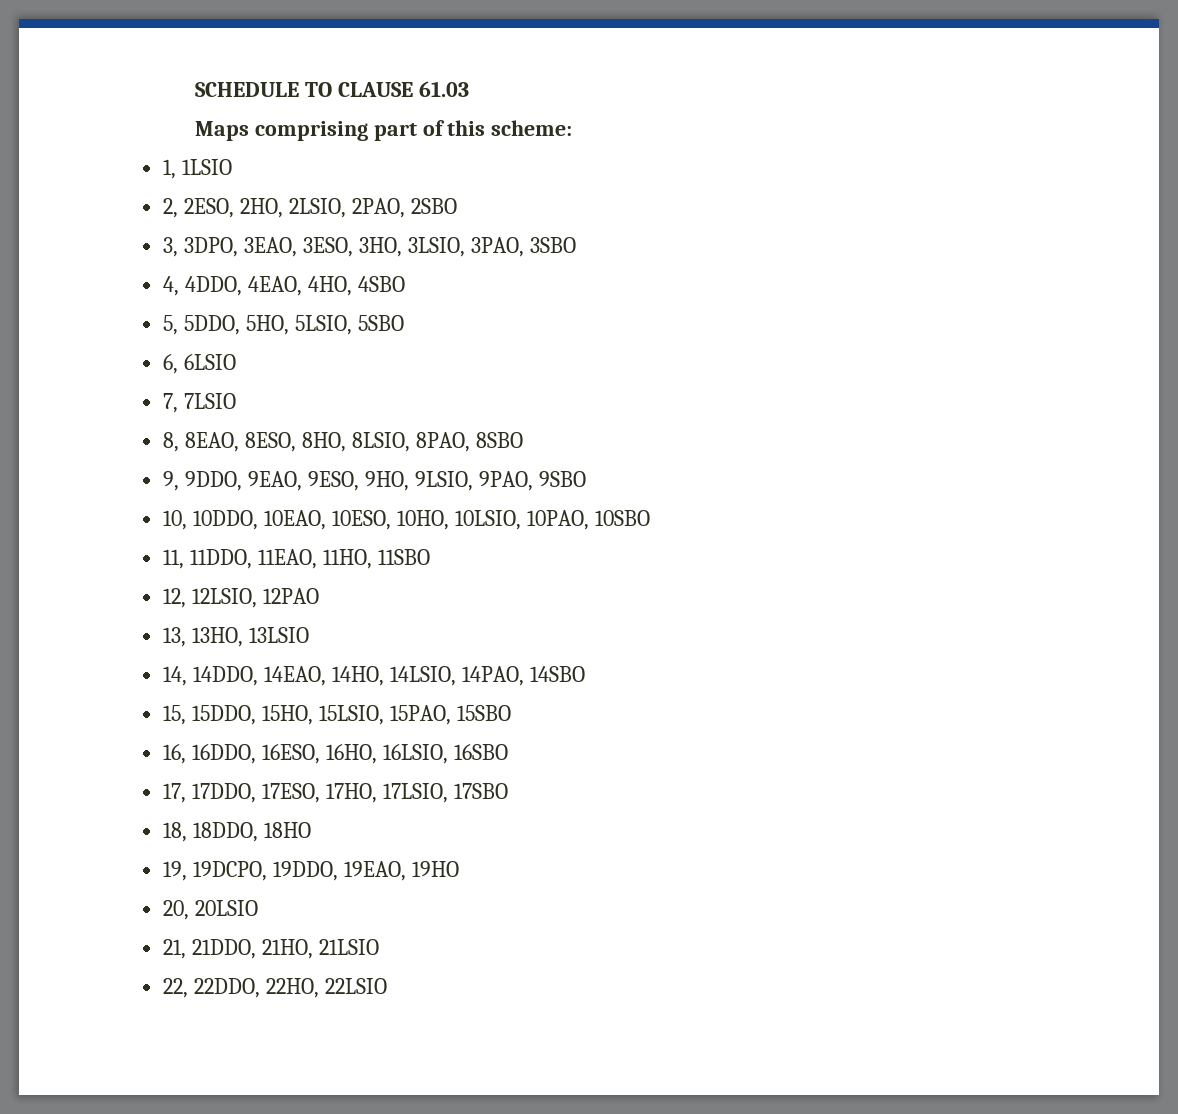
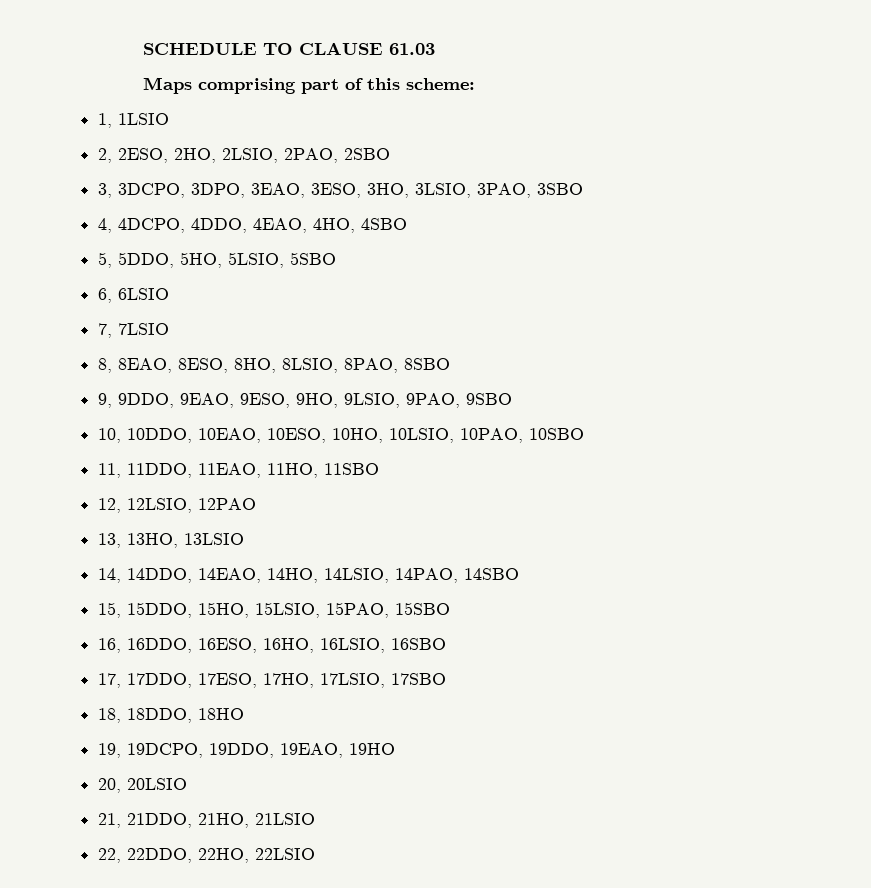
- 3, 3DPO, 3EAO, 3ESO, 3HO, 3LSIO, 3PAO, 3SBO
+ 3, 3DCPO, 3DPO, 3EAO, 3ESO, 3HO, 3LSIO, 3PAO, 3SBO
- 4, 4DDO, 4EAO, 4HO, 4SBO
+ 4, 4DCPO, 4DDO, 4EAO, 4HO, 4SBO

